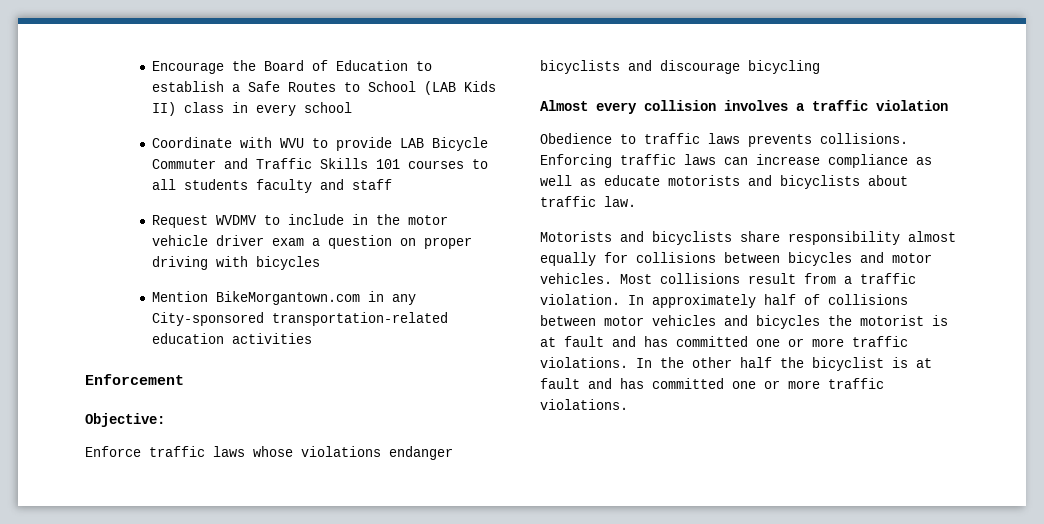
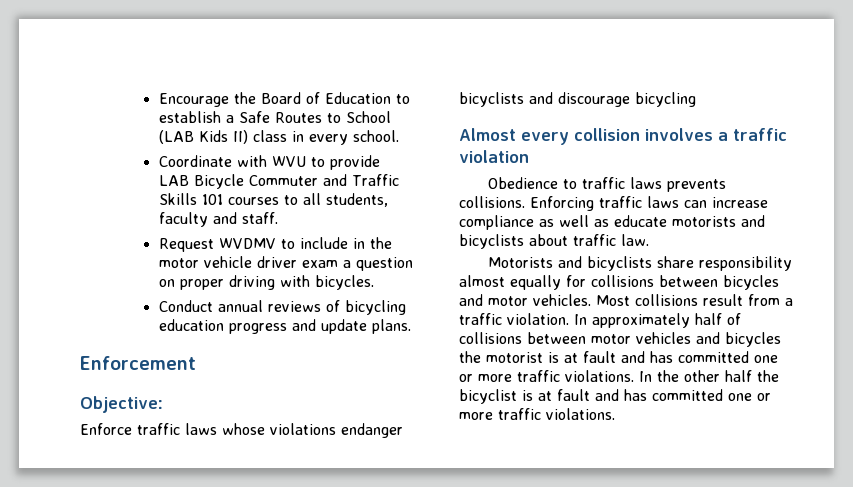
- Encourage the Board of Education to establish a Safe Routes to School (LAB Kids II) class in every school
+ Encourage the Board of Education to establish a Safe Routes to School (LAB Kids II) class in every school.
- Coordinate with WVU to provide LAB Bicycle Commuter and Traffic Skills 101 courses to all students faculty and staff
+ Coordinate with WVU to provide LAB Bicycle Commuter and Traffic Skills 101 courses to all students, faculty and staff.
- Request WVDMV to include in the motor vehicle driver exam a question on proper driving with bicycles
- Mention BikeMorgantown.com in any City-sponsored transportation-related education activities
+ Request WVDMV to include in the motor vehicle driver exam a question on proper driving with bicycles.
+ Conduct annual reviews of bicycling education progress and update plans.

